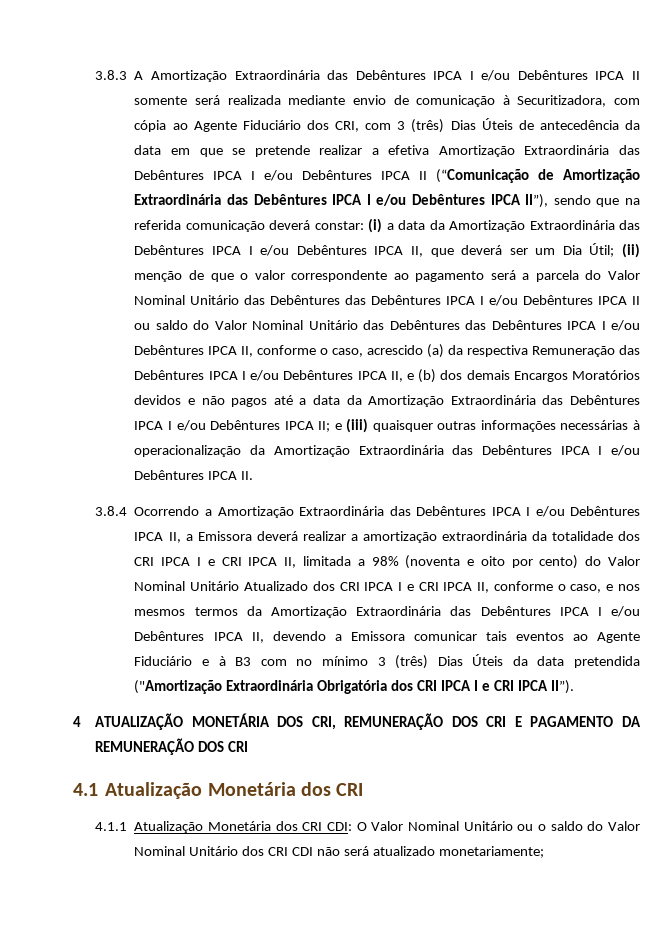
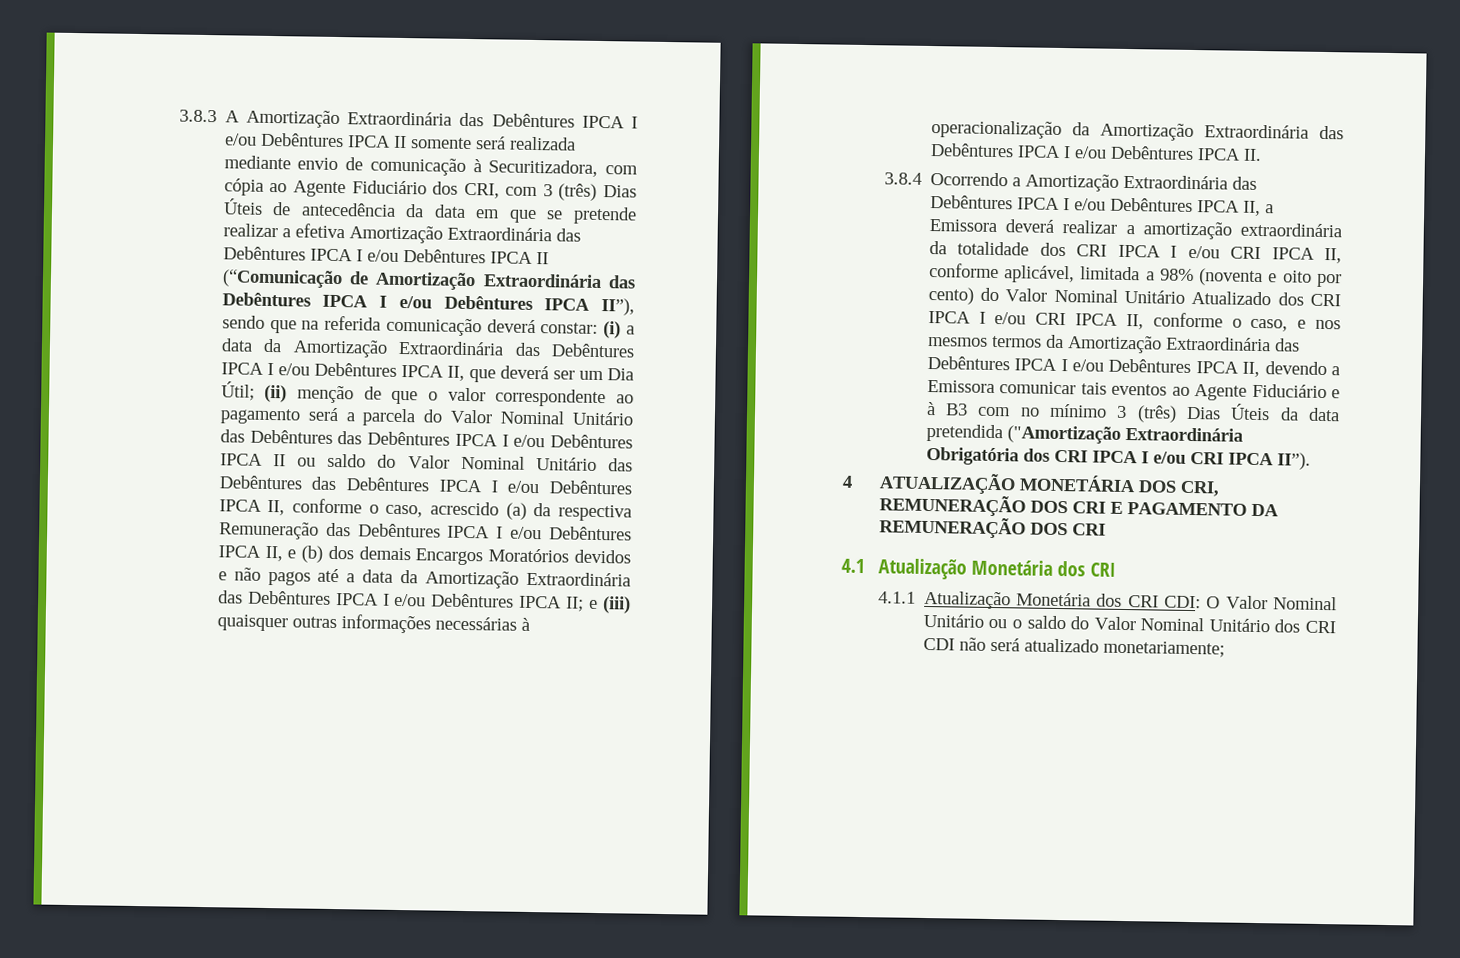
- 3.8.4 Ocorrendo a Amortização Extraordinária das Debêntures IPCA I e/ou Debêntures IPCA II, a Emissora deverá realizar a amortização extraordinária da totalidade dos CRI IPCA I e CRI IPCA II, limitada a 98% (noventa e oito por cento) do Valor Nominal Unitário Atualizado dos CRI IPCA I e CRI IPCA II, conforme o caso, e nos mesmos termos da Amortização Extraordinária das Debêntures IPCA I e/ou Debêntures IPCA II, devendo a Emissora comunicar tais eventos ao Agente Fiduciário e à B3 com no mínimo 3 (três) Dias Úteis da data pretendida ("Amortização Extraordinária Obrigatória dos CRI IPCA I e CRI IPCA II”).
+ 3.8.4 Ocorrendo a Amortização Extraordinária das Debêntures IPCA I e/ou Debêntures IPCA II, a Emissora deverá realizar a amortização extraordinária da totalidade dos CRI IPCA I e/ou CRI IPCA II, conforme aplicável, limitada a 98% (noventa e oito por cento) do Valor Nominal Unitário Atualizado dos CRI IPCA I e/ou CRI IPCA II, conforme o caso, e nos mesmos termos da Amortização Extraordinária das Debêntures IPCA I e/ou Debêntures IPCA II, devendo a Emissora comunicar tais eventos ao Agente Fiduciário e à B3 com no mínimo 3 (três) Dias Úteis da data pretendida ("Amortização Extraordinária Obrigatória dos CRI IPCA I e/ou CRI IPCA II”).

